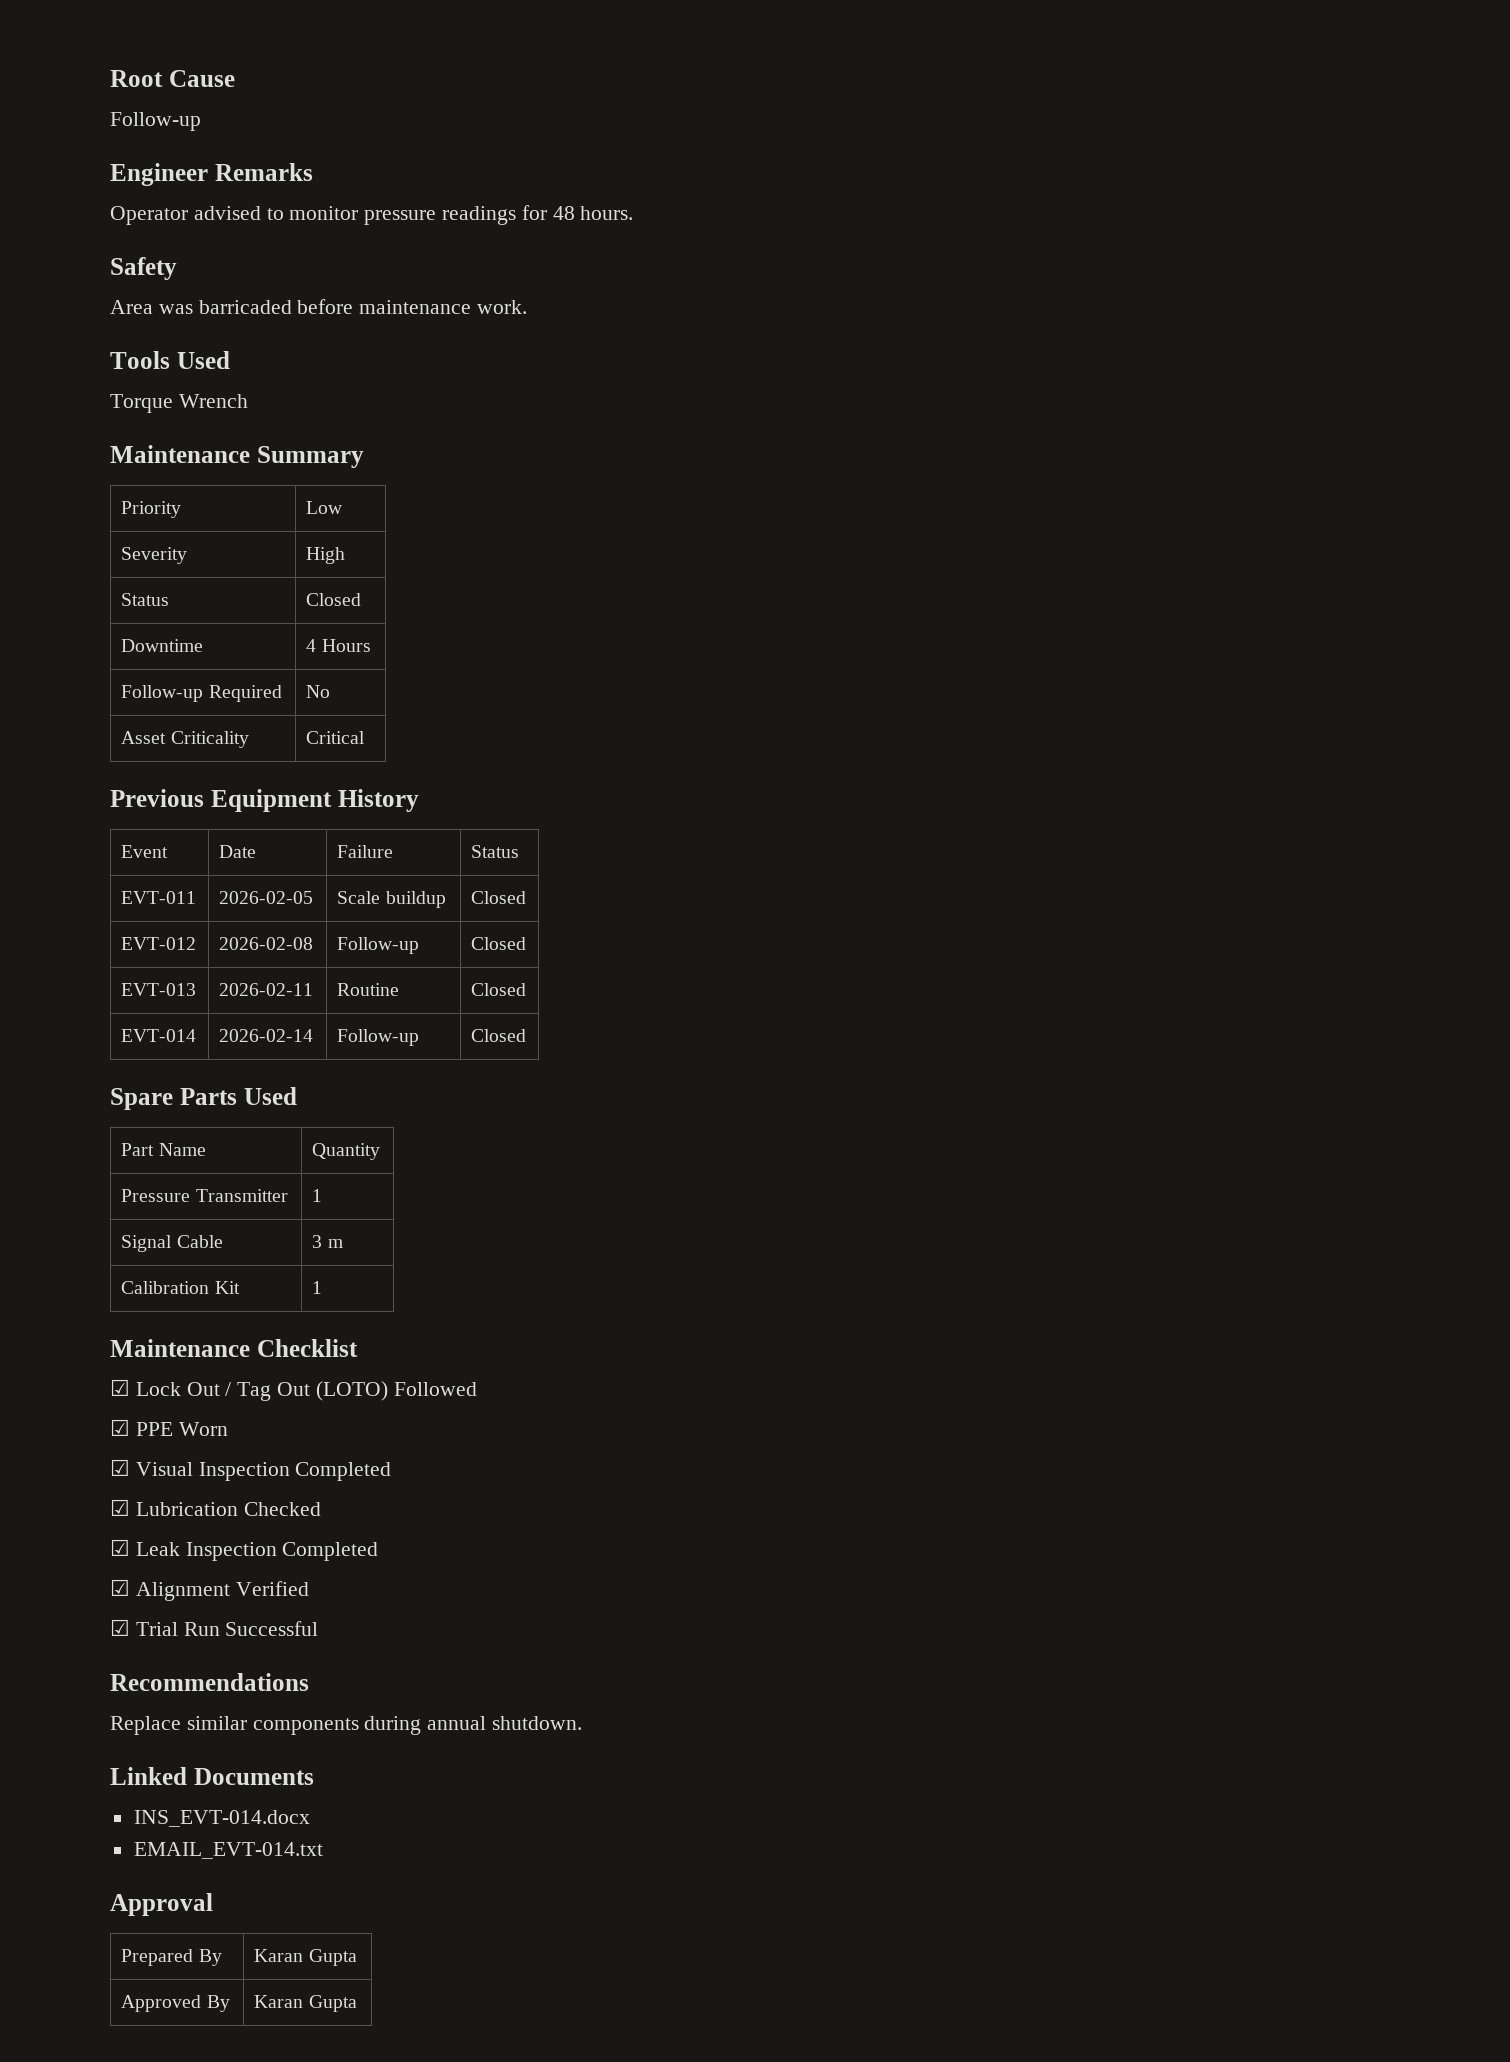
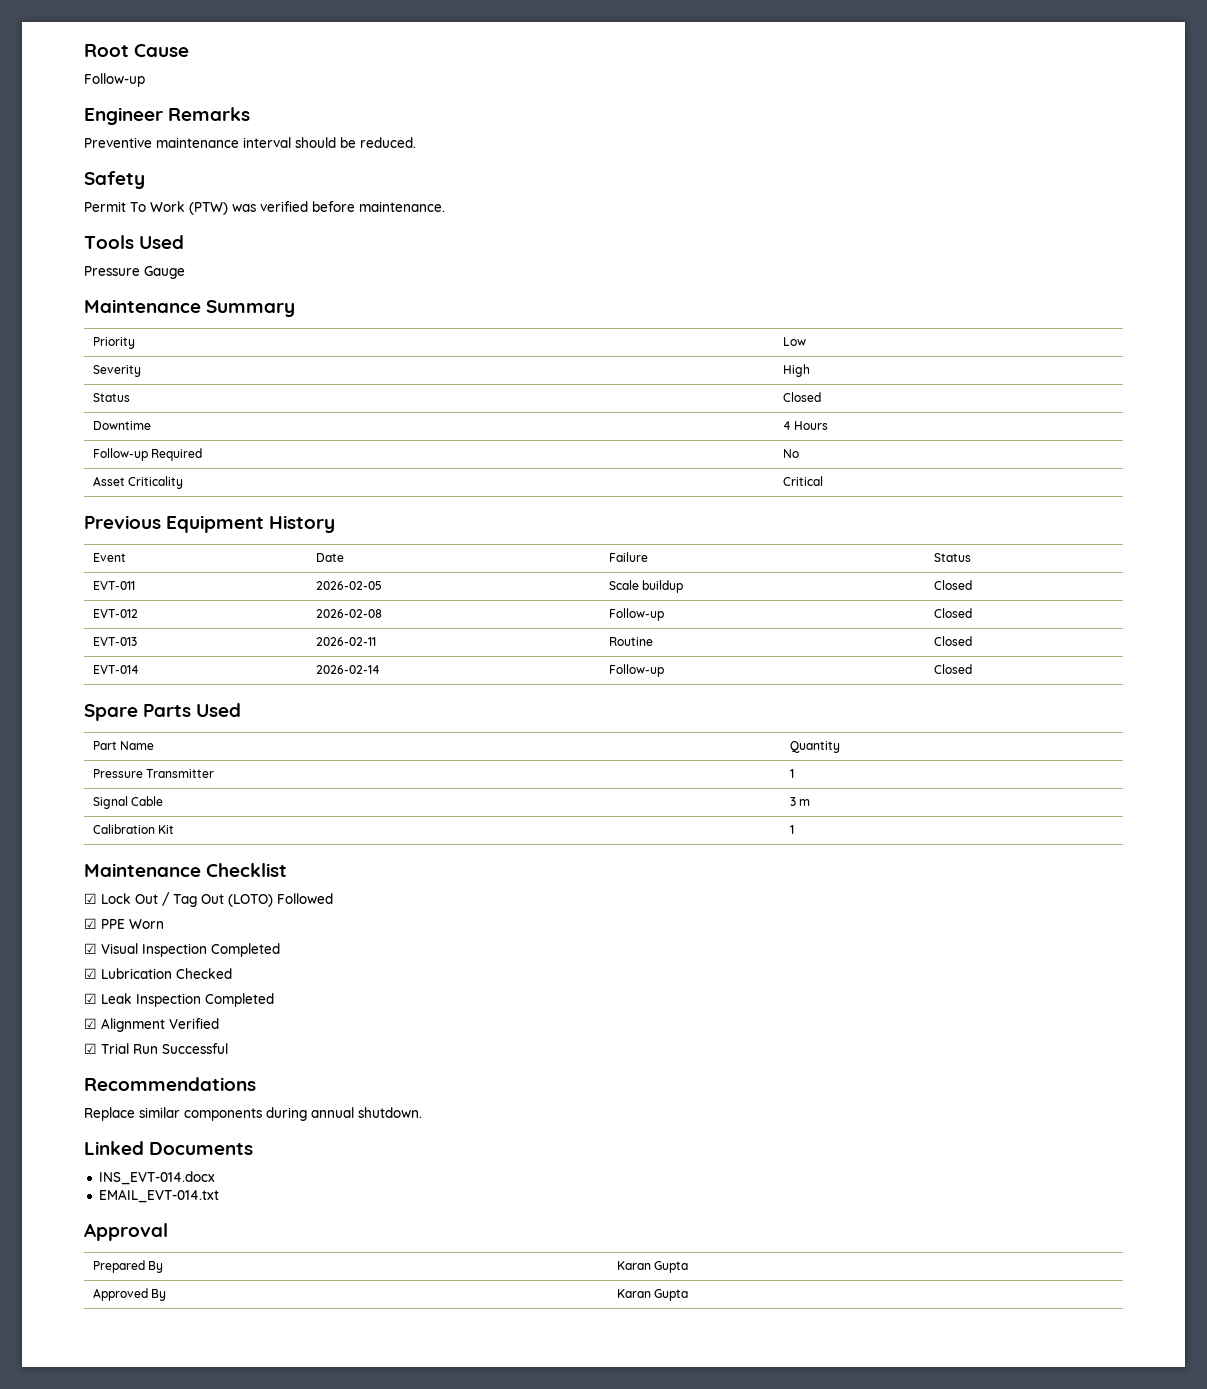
- Operator advised to monitor pressure readings for 48 hours.
+ Preventive maintenance interval should be reduced.
  Safety
- Area was barricaded before maintenance work.
+ Permit To Work (PTW) was verified before maintenance.
- Torque Wrench
+ Pressure Gauge

